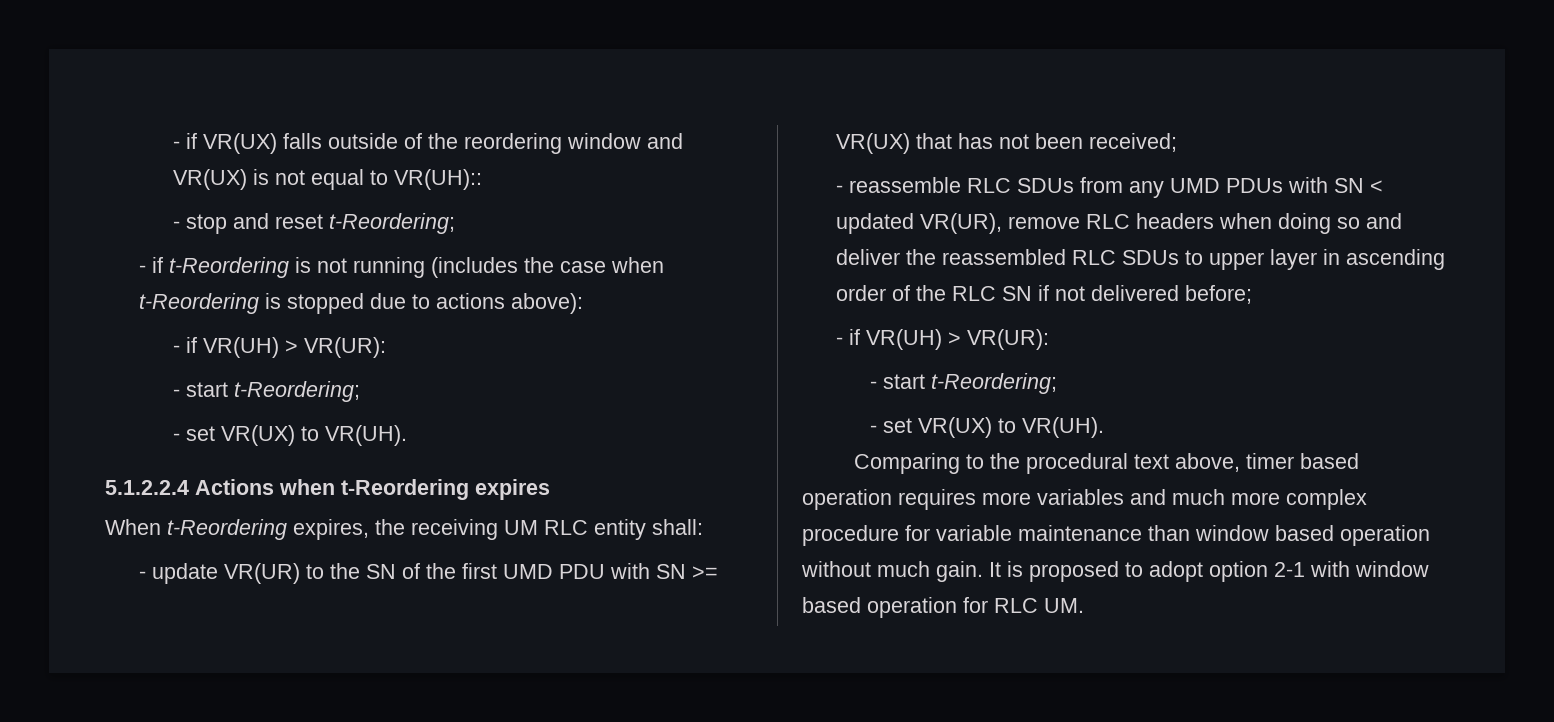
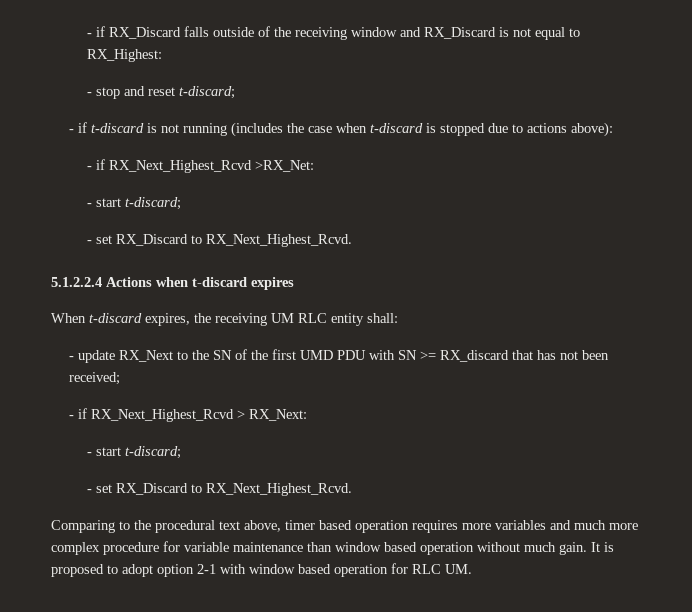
- - if VR(UX) falls outside of the reordering window and VR(UX) is not equal to VR(UH)::
+ - if RX_Discard falls outside of the receiving window and RX_Discard is not equal to RX_Highest:
- - stop and reset t-Reordering;
- - if t-Reordering is not running (includes the case when t-Reordering is stopped due to actions above):
- - if VR(UH) > VR(UR):
- - start t-Reordering;
- - set VR(UX) to VR(UH).
+ - stop and reset t-discard;
+ - if t-discard is not running (includes the case when t-discard is stopped due to actions above):
+ - if RX_Next_Highest_Rcvd >RX_Net:
+ - start t-discard;
+ - set RX_Discard to RX_Next_Highest_Rcvd.
- 5.1.2.2.4 Actions when t-Reordering expires
+ 5.1.2.2.4 Actions when t-discard expires
- When t-Reordering expires, the receiving UM RLC entity shall:
+ When t-discard expires, the receiving UM RLC entity shall:
- - update VR(UR) to the SN of the first UMD PDU with SN >= VR(UX) that has not been received;
+ - update RX_Next to the SN of the first UMD PDU with SN >= RX_discard that has not been received;
- - reassemble RLC SDUs from any UMD PDUs with SN < updated VR(UR), remove RLC headers when doing so and deliver the reassembled RLC SDUs to upper layer in ascending order of the RLC SN if not delivered before;
- - if VR(UH) > VR(UR):
- - start t-Reordering;
- - set VR(UX) to VR(UH).
+ - if RX_Next_Highest_Rcvd > RX_Next:
+ - start t-discard;
+ - set RX_Discard to RX_Next_Highest_Rcvd.

